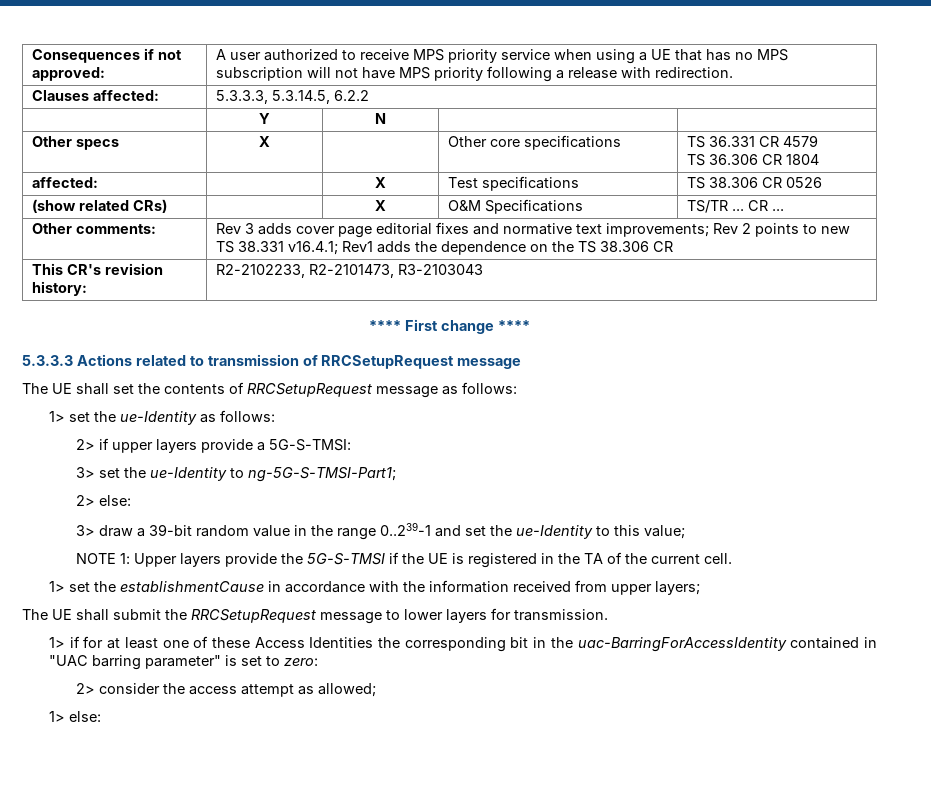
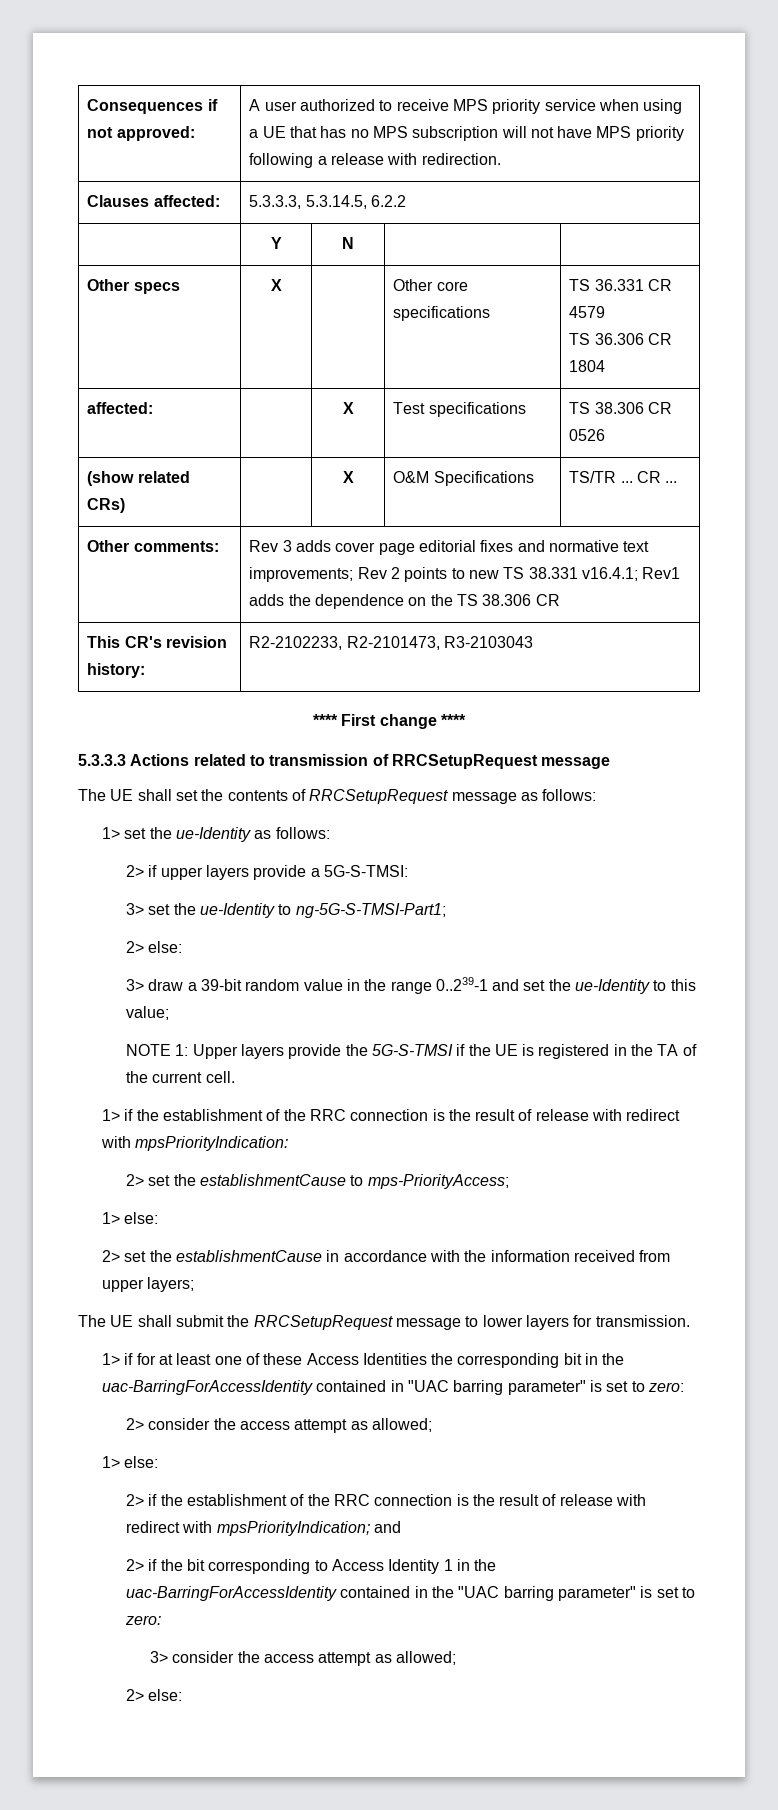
- 1> set the establishmentCause in accordance with the information received from upper layers;
+ 1> if the establishment of the RRC connection is the result of release with redirect with mpsPriorityIndication:
+ 2> set the establishmentCause to mps-PriorityAccess;
+ 1> else:
+ 2> set the establishmentCause in accordance with the information received from upper layers;
+ 2> if the establishment of the RRC connection is the result of release with redirect with mpsPriorityIndication; and
+ 2> if the bit corresponding to Access Identity 1 in the uac-BarringForAccessIdentity contained in the "UAC barring parameter" is set to zero:
+ 3> consider the access attempt as allowed;
+ 2> else:

